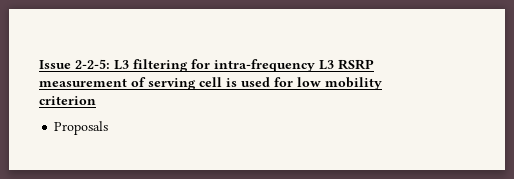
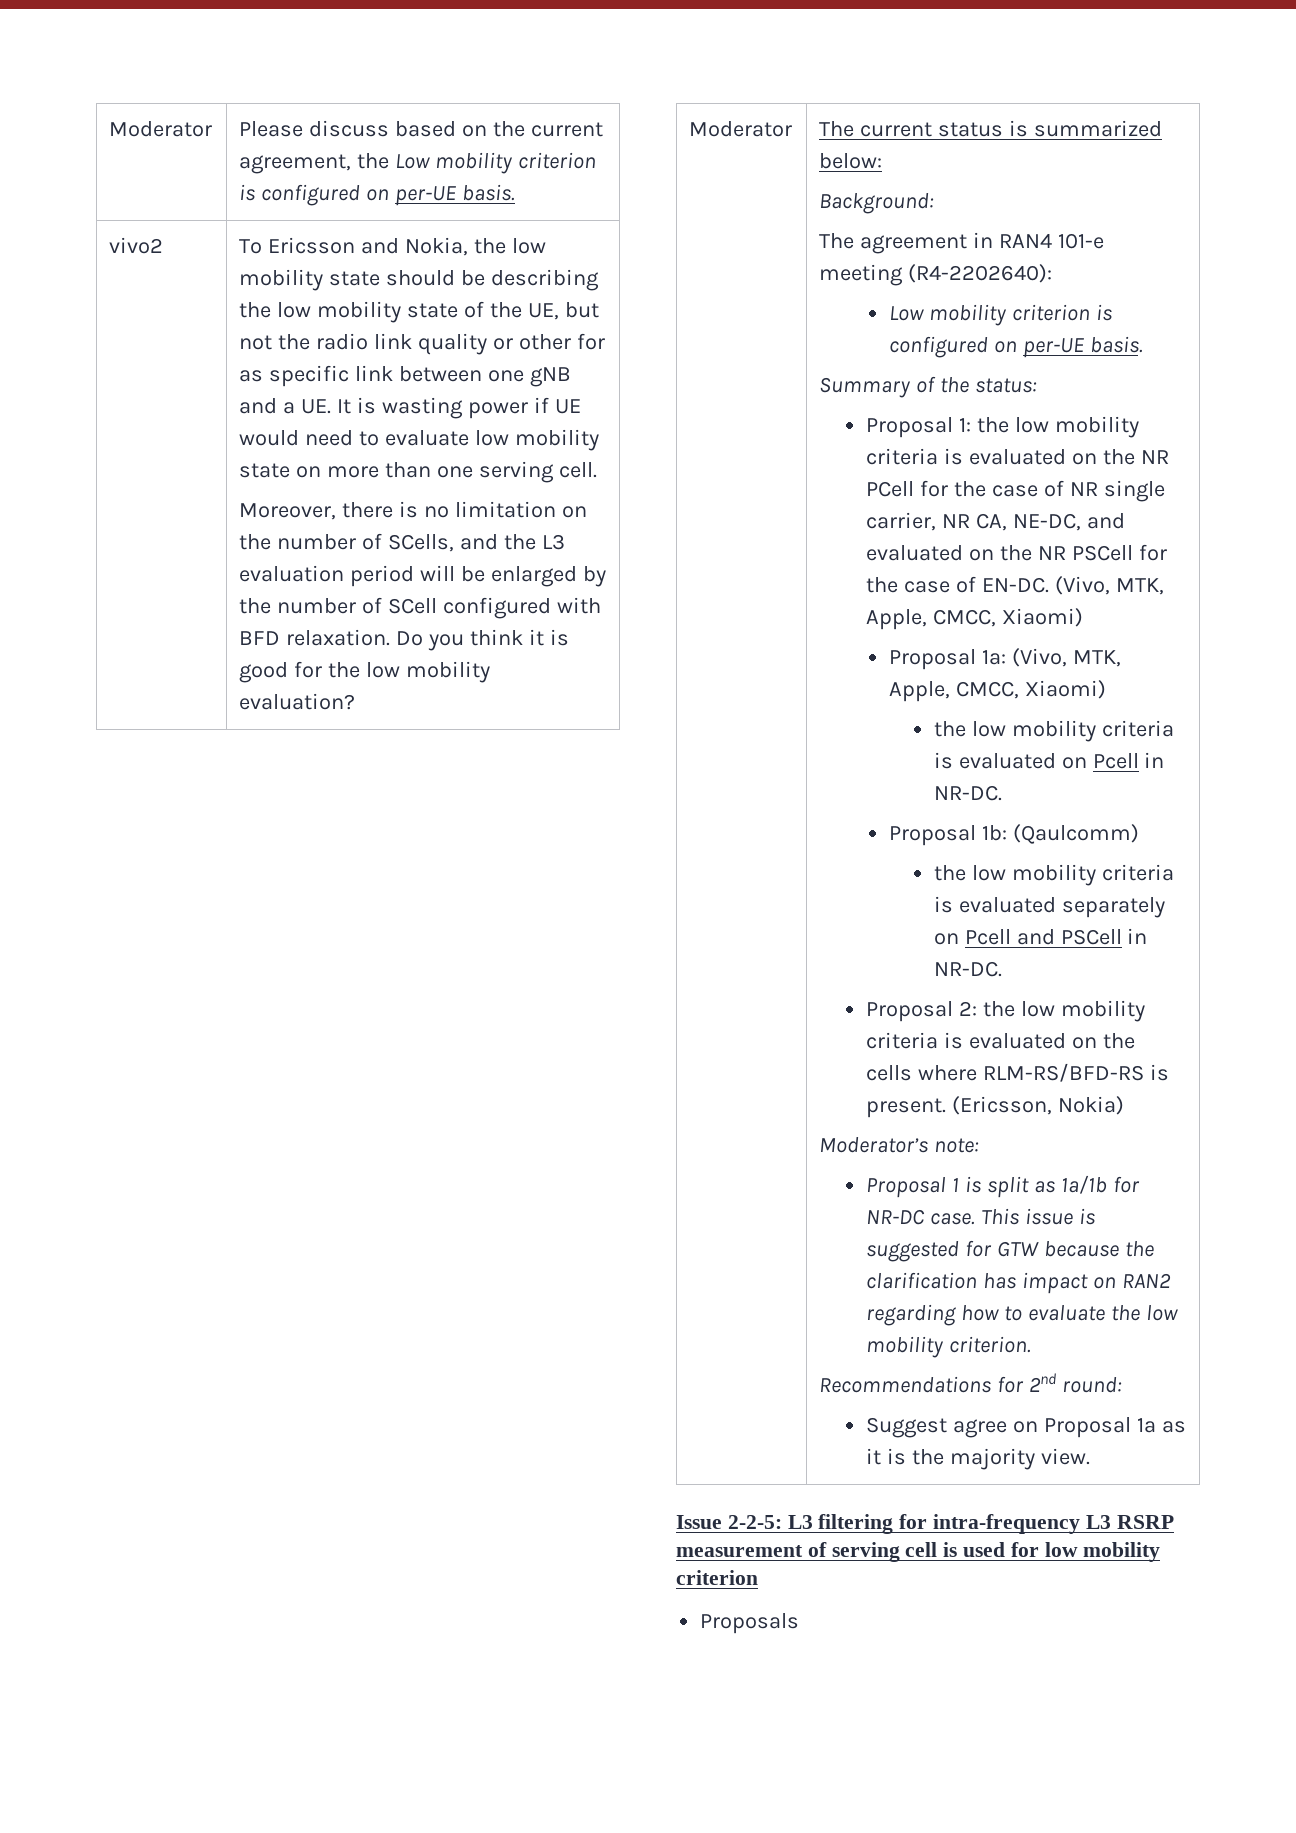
+ Moderator | Please discuss based on the current agreement, the Low mobility criterion is configured on per-UE basis.
+ vivo2 | To Ericsson and Nokia, the low mobility state should be describing the low mobility state of the UE, but not the radio link quality or other for as specific link between one gNB and a UE. It is wasting power if UE would need to evaluate low mobility state on more than one serving cell.
+ Moreover, there is no limitation on the number of SCells, and the L3 evaluation period will be enlarged by the number of SCell configured with BFD relaxation. Do you think it is good for the low mobility evaluation?
+ Moderator | The current status is summarized below:
+ Background:
+ The agreement in RAN4 101-e meeting (R4-2202640):
+ Low mobility criterion is configured on per-UE basis.
+ Summary of the status:
+ Proposal 1: the low mobility criteria is evaluated on the NR PCell for the case of NR single carrier, NR CA, NE-DC, and evaluated on the NR PSCell for the case of EN-DC. (Vivo, MTK, Apple, CMCC, Xiaomi)
+ Proposal 1a: (Vivo, MTK, Apple, CMCC, Xiaomi)
+ the low mobility criteria is evaluated on Pcell in NR-DC.
+ Proposal 1b: (Qaulcomm)
+ the low mobility criteria is evaluated separately on Pcell and PSCell in NR-DC.
+ Proposal 2: the low mobility criteria is evaluated on the cells where RLM-RS/BFD-RS is present. (Ericsson, Nokia)
+ Moderator’s note:
+ Proposal 1 is split as 1a/1b for NR-DC case. This issue is suggested for GTW because the clarification has impact on RAN2 regarding how to evaluate the low mobility criterion.
+ Recommendations for 2nd round:
+ Suggest agree on Proposal 1a as it is the majority view.

